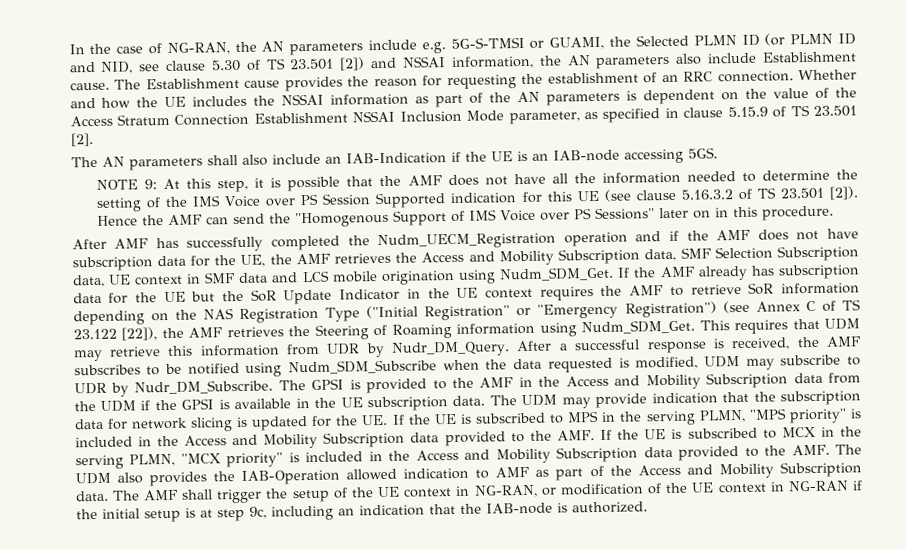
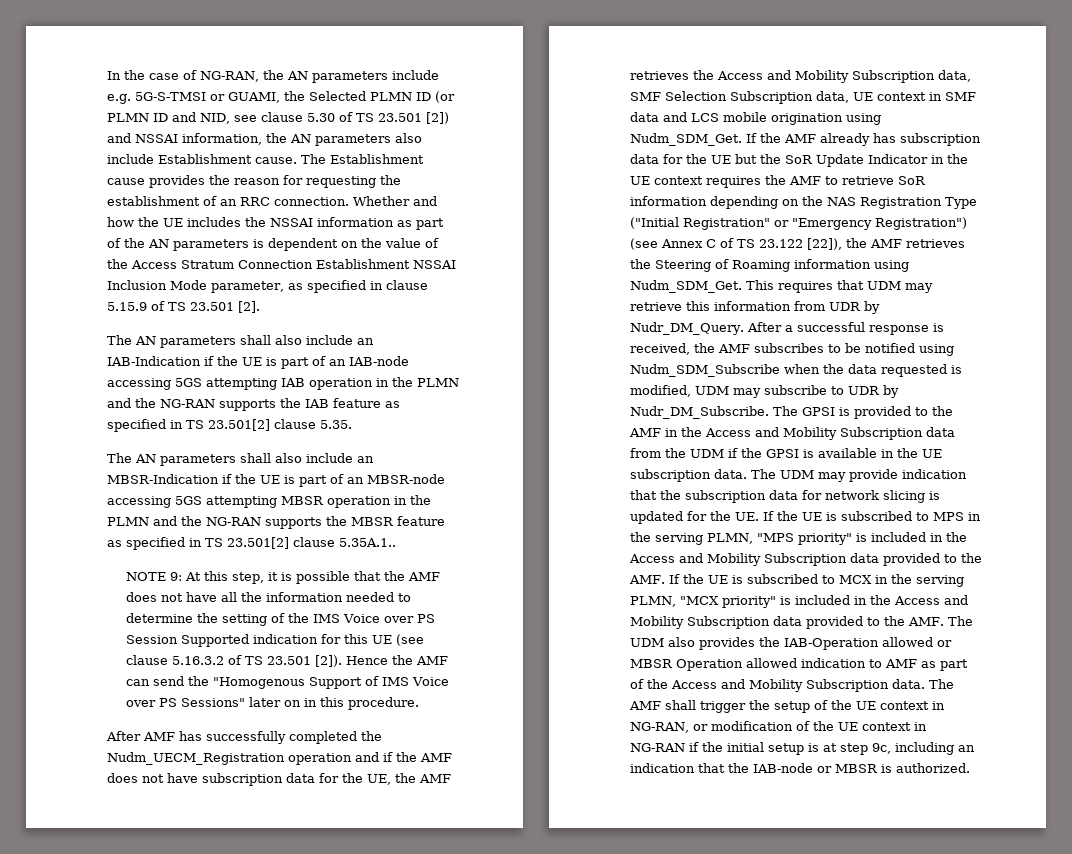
- The AN parameters shall also include an IAB-Indication if the UE is an IAB-node accessing 5GS.
+ The AN parameters shall also include an IAB-Indication if the UE is part of an IAB-node accessing 5GS attempting IAB operation in the PLMN and the NG-RAN supports the IAB feature as specified in TS 23.501[2] clause 5.35.
+ The AN parameters shall also include an MBSR-Indication if the UE is part of an MBSR-node accessing 5GS attempting MBSR operation in the PLMN and the NG-RAN supports the MBSR feature as specified in TS 23.501[2] clause 5.35A.1..
- The UDM may provide indication that the subscription data for network slicing is updated for the UE. If the UE is subscribed to MPS in the serving PLMN, "MPS priority" is included in the Access and Mobility Subscription data provided to the AMF. If the UE is subscribed to MCX in the serving PLMN, "MCX priority" is included in the Access and Mobility Subscription data provided to the AMF. The UDM also provides the IAB-Operation allowed indication to AMF as part of the Access and Mobility Subscription data.
+ The UDM may provide indication that the subscription data for network slicing is updated for the UE. If the UE is subscribed to MPS in the serving PLMN, "MPS priority" is included in the Access and Mobility Subscription data provided to the AMF. If the UE is subscribed to MCX in the serving PLMN, "MCX priority" is included in the Access and Mobility Subscription data provided to the AMF. The UDM also provides the IAB-Operation allowed or MBSR Operation allowed indication to AMF as part of the Access and Mobility Subscription data.
- The AMF shall trigger the setup of the UE context in NG-RAN, or modification of the UE context in NG-RAN if the initial setup is at step 9c, including an indication that the IAB-node is authorized.
+ The AMF shall trigger the setup of the UE context in NG-RAN, or modification of the UE context in NG-RAN if the initial setup is at step 9c, including an indication that the IAB-node or MBSR is authorized.

